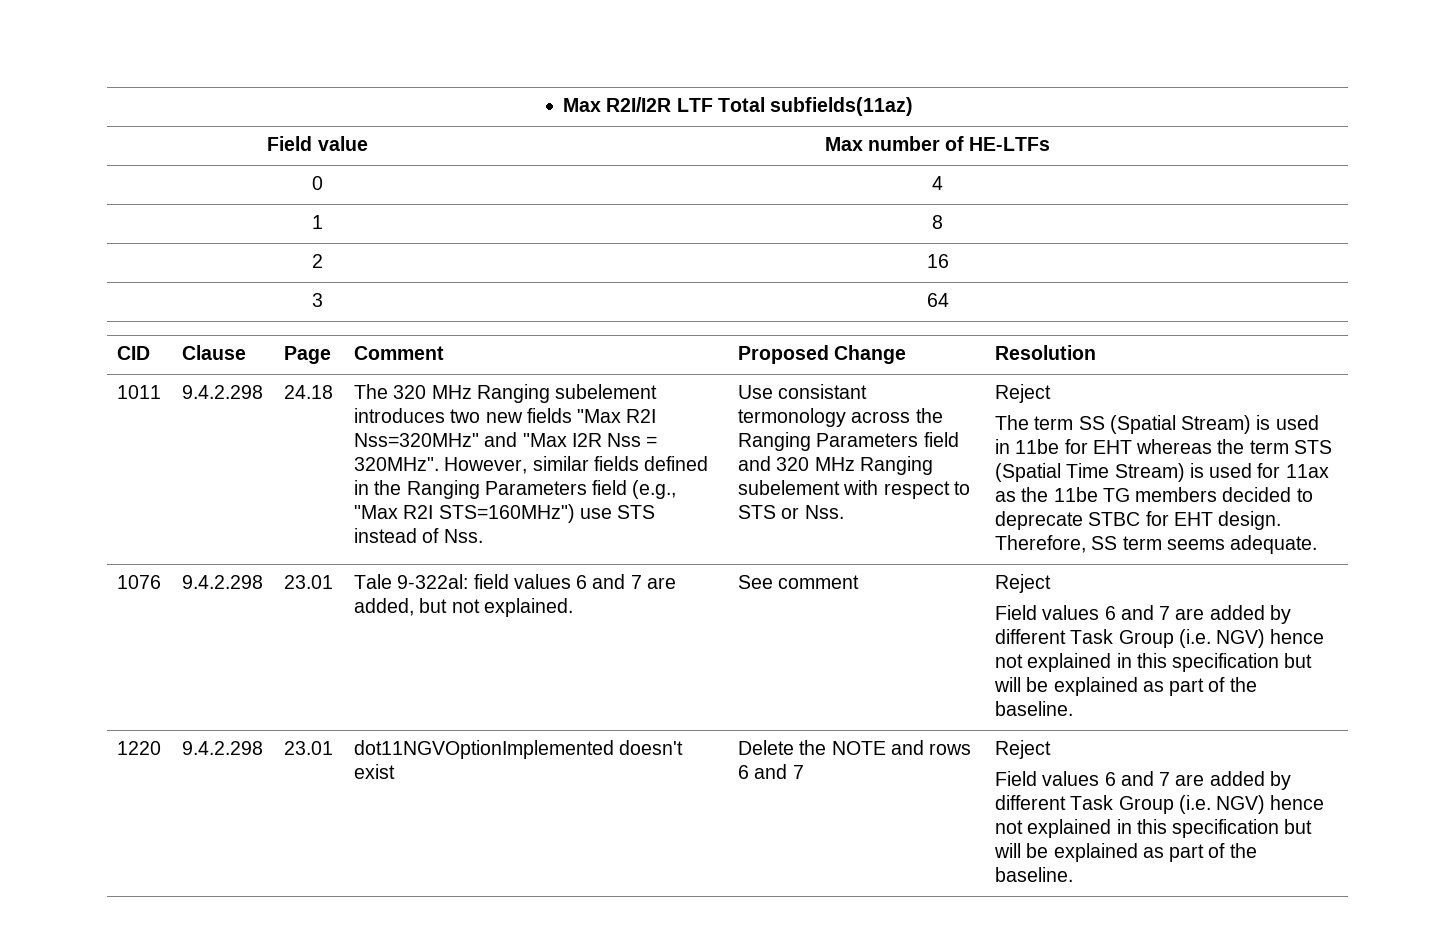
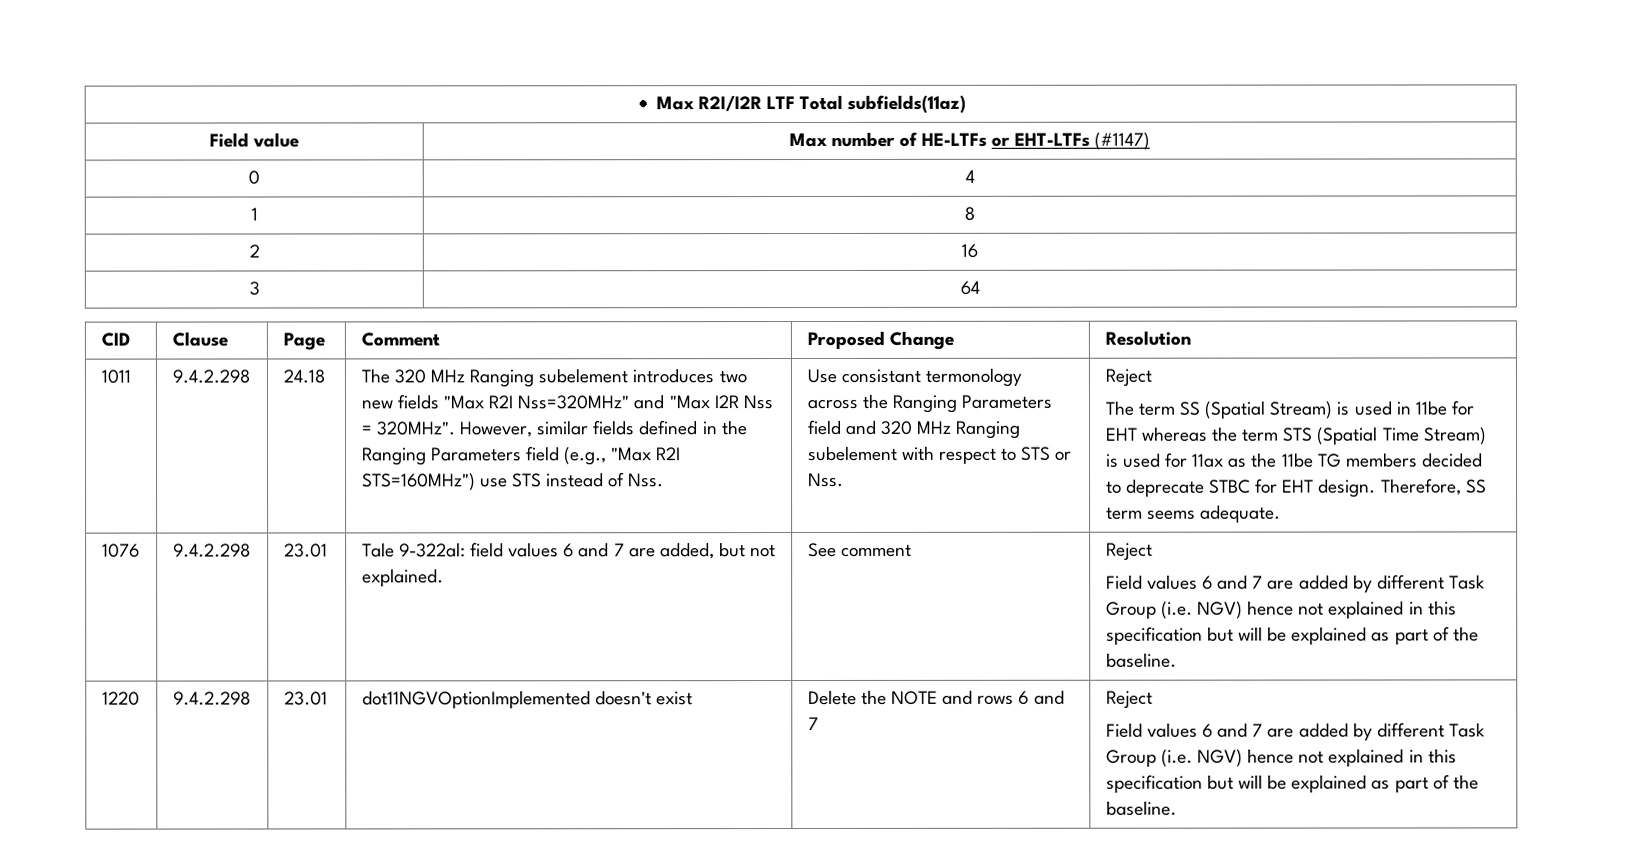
- Field value | Max number of HE-LTFs
+ Field value | Max number of HE-LTFs or EHT-LTFs (#1147)

